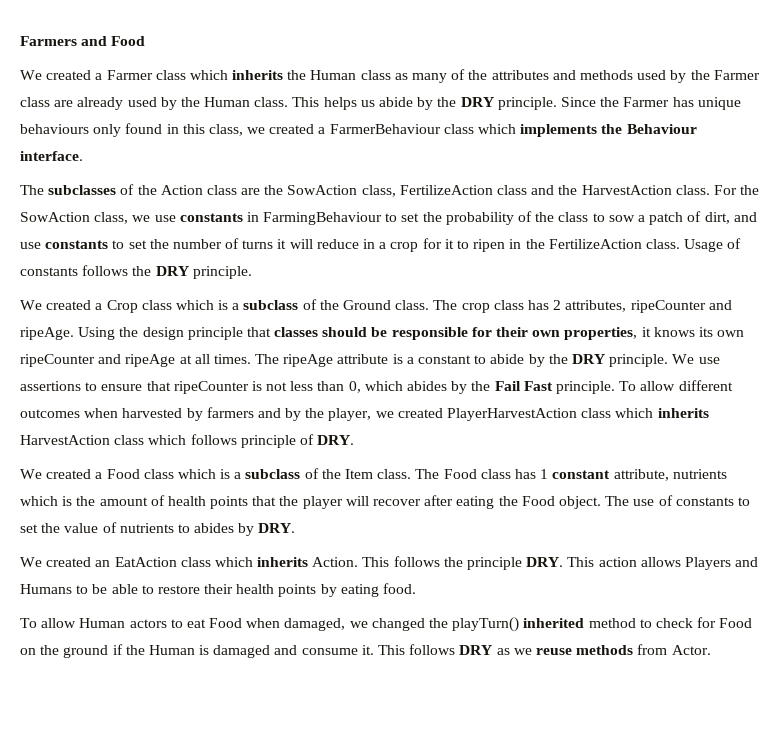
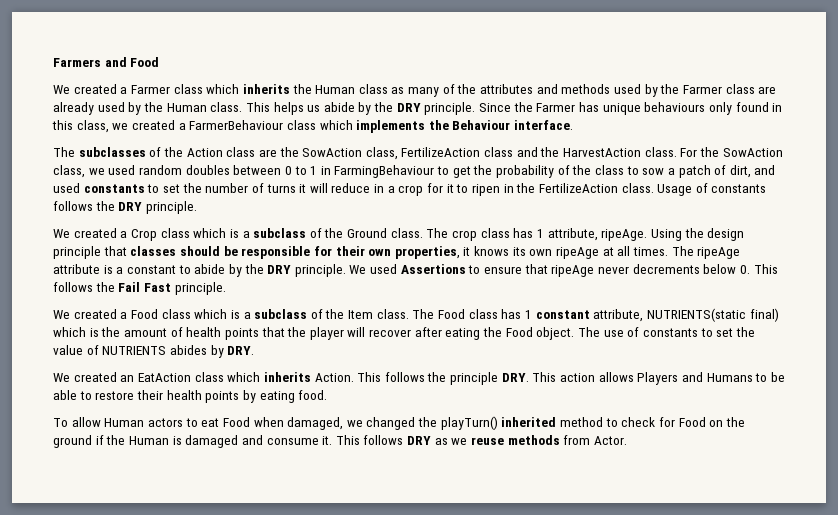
- For the SowAction class, we use constants in FarmingBehaviour to set the probability of the class to sow a patch of dirt, and use constants to set the number of turns it will reduce in a crop for it to ripen in the FertilizeAction class.
+ For the SowAction class, we used random doubles between 0 to 1 in FarmingBehaviour to get the probability of the class to sow a patch of dirt, and used constants to set the number of turns it will reduce in a crop for it to ripen in the FertilizeAction class.
- The crop class has 2 attributes, ripeCounter and ripeAge.
+ The crop class has 1 attribute, ripeAge.
- Using the design principle that classes should be responsible for their own properties, it knows its own ripeCounter and ripeAge at all times.
+ Using the design principle that classes should be responsible for their own properties, it knows its own ripeAge at all times.
- We use assertions to ensure that ripeCounter is not less than 0, which abides by the Fail Fast principle. To allow different outcomes when harvested by farmers and by the player, we created PlayerHarvestAction class which inherits HarvestAction class which follows principle of DRY.
+ We used Assertions to ensure that ripeAge never decrements below 0. This follows the Fail Fast principle.
- The Food class has 1 constant attribute, nutrients which is the amount of health points that the player will recover after eating the Food object.
+ The Food class has 1 constant attribute, NUTRIENTS(static final) which is the amount of health points that the player will recover after eating the Food object.
- The use of constants to set the value of nutrients to abides by DRY.
+ The use of constants to set the value of NUTRIENTS abides by DRY.

